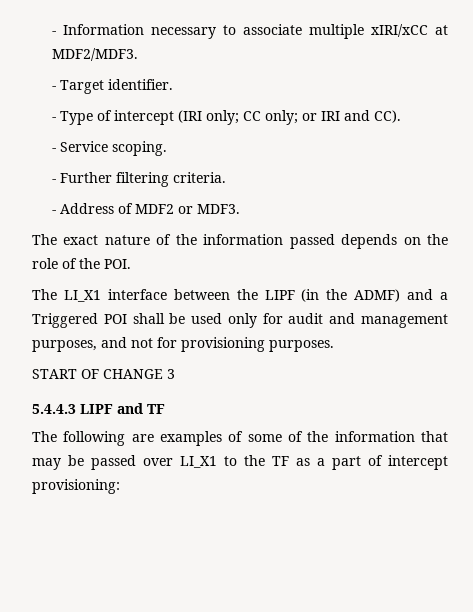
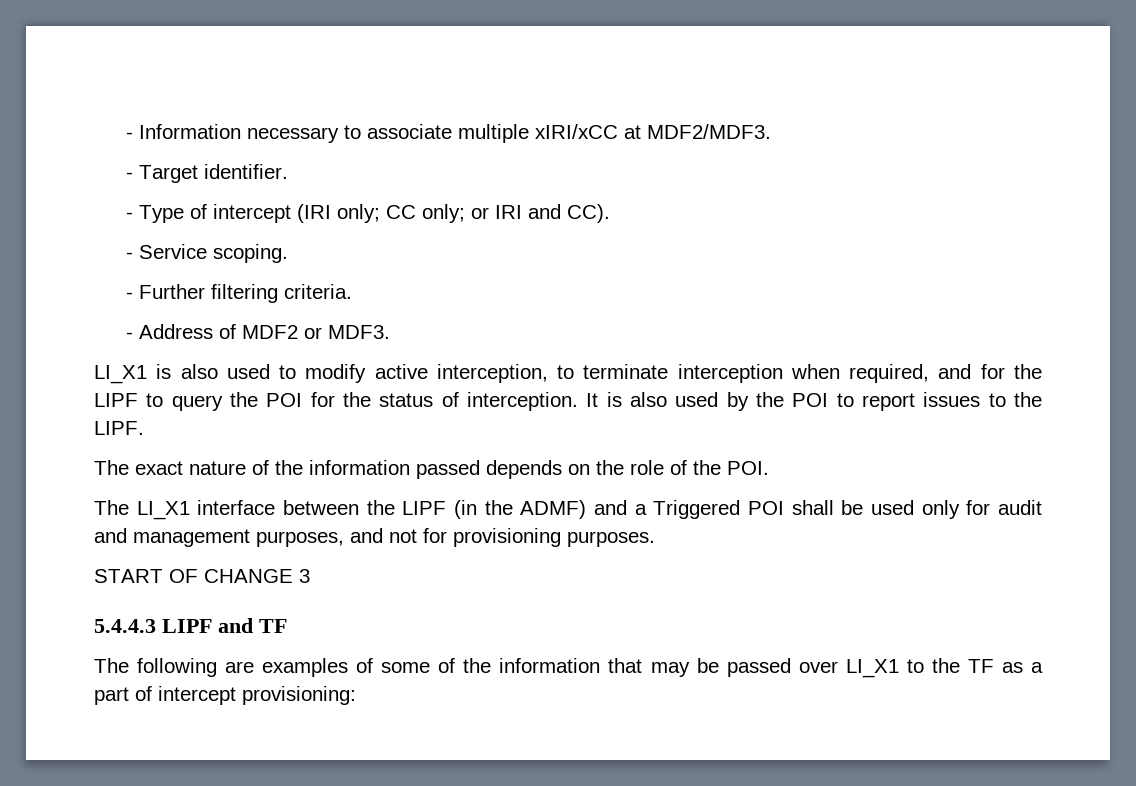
+ LI_X1 is also used to modify active interception, to terminate interception when required, and for the LIPF to query the POI for the status of interception. It is also used by the POI to report issues to the LIPF.

